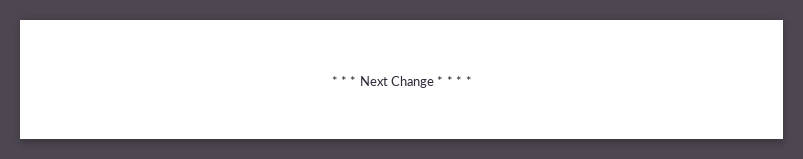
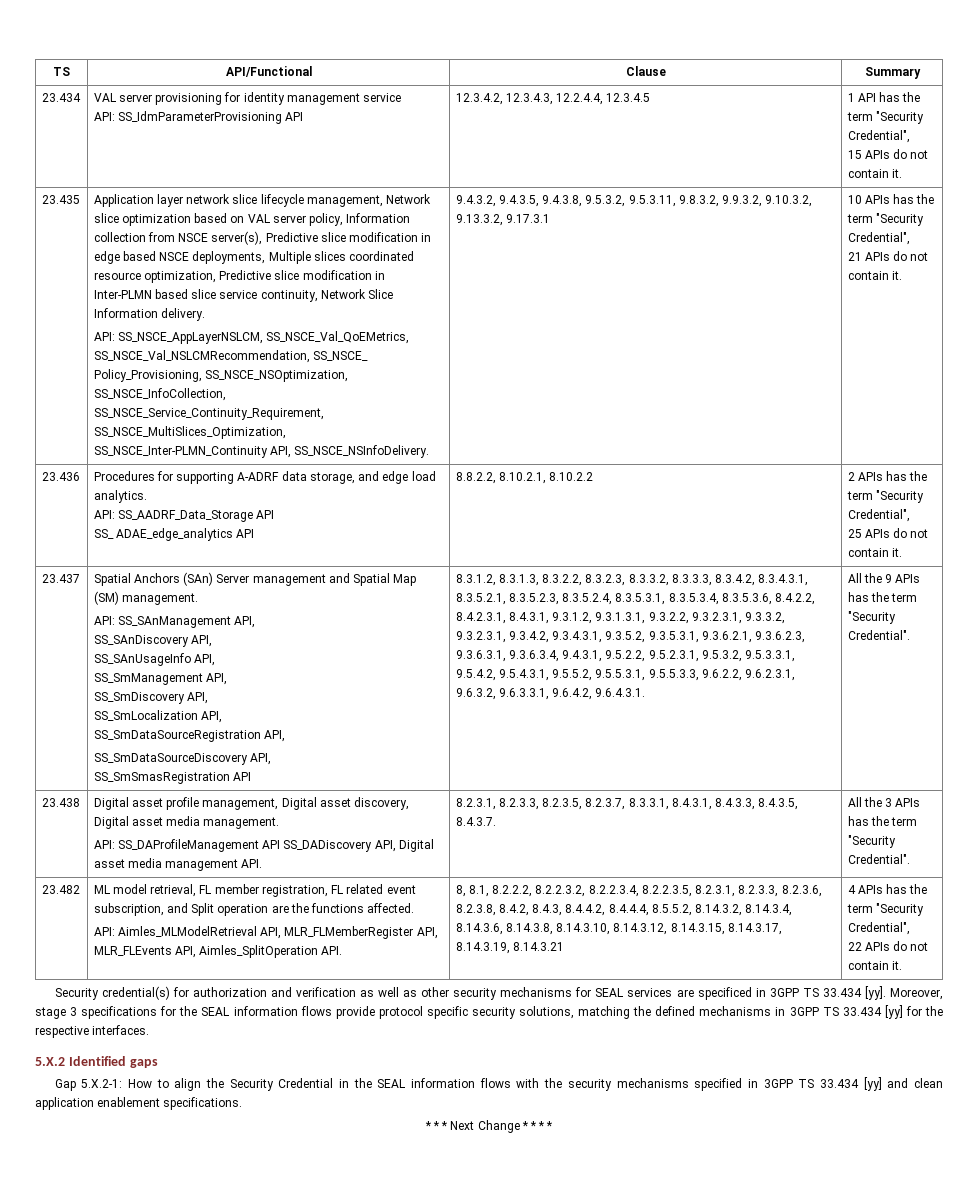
+ TS | API/Functional | Clause | Summary
+ 23.434 | VAL server provisioning for identity management service
+ API: SS_IdmParameterProvisioning API | 12.3.4.2, 12.3.4.3, 12.2.4.4, 12.3.4.5 | 1 API has the term "Security Credential",
+ 15 APIs do not contain it.
+ 23.435 | Application layer network slice lifecycle management, Network slice optimization based on VAL server policy, Information collection from NSCE server(s), Predictive slice modification in edge based NSCE deployments, Multiple slices coordinated resource optimization, Predictive slice modification in Inter-PLMN based slice service continuity, Network Slice Information delivery.
+ API: SS_NSCE_AppLayerNSLCM, SS_NSCE_Val_QoEMetrics, SS_NSCE_Val_NSLCMRecommendation, SS_NSCE_ Policy_Provisioning, SS_NSCE_NSOptimization, SS_NSCE_InfoCollection, SS_NSCE_Service_Continuity_Requirement, SS_NSCE_MultiSlices_Optimization, SS_NSCE_Inter-PLMN_Continuity API, SS_NSCE_NSInfoDelivery. | 9.4.3.2, 9.4.3.5, 9.4.3.8, 9.5.3.2, 9.5.3.11, 9.8.3.2, 9.9.3.2, 9.10.3.2, 9.13.3.2, 9.17.3.1 | 10 APIs has the term "Security Credential",
+ 21 APIs do not contain it.
+ 23.436 | Procedures for supporting A-ADRF data storage, and edge load analytics.
+ API: SS_AADRF_Data_Storage API
+ SS_ ADAE_edge_analytics API | 8.8.2.2, 8.10.2.1, 8.10.2.2 | 2 APIs has the term "Security Credential",
+ 25 APIs do not contain it.
+ 23.437 | Spatial Anchors (SAn) Server management and Spatial Map (SM) management.
+ API: SS_SAnManagement API,
+ SS_SAnDiscovery API,
+ SS_SAnUsageInfo API,
+ SS_SmManagement API,
+ SS_SmDiscovery API,
+ SS_SmLocalization API,
+ SS_SmDataSourceRegistration API,
+ SS_SmDataSourceDiscovery API,
+ SS_SmSmasRegistration API | 8.3.1.2, 8.3.1.3, 8.3.2.2, 8.3.2.3, 8.3.3.2, 8.3.3.3, 8.3.4.2, 8.3.4.3.1, 8.3.5.2.1, 8.3.5.2.3, 8.3.5.2.4, 8.3.5.3.1, 8.3.5.3.4, 8.3.5.3.6, 8.4.2.2, 8.4.2.3.1, 8.4.3.1, 9.3.1.2, 9.3.1.3.1, 9.3.2.2, 9.3.2.3.1, 9.3.3.2, 9.3.2.3.1, 9.3.4.2, 9.3.4.3.1, 9.3.5.2, 9.3.5.3.1, 9.3.6.2.1, 9.3.6.2.3, 9.3.6.3.1, 9.3.6.3.4, 9.4.3.1, 9.5.2.2, 9.5.2.3.1, 9.5.3.2, 9.5.3.3.1, 9.5.4.2, 9.5.4.3.1, 9.5.5.2, 9.5.5.3.1, 9.5.5.3.3, 9.6.2.2, 9.6.2.3.1, 9.6.3.2, 9.6.3.3.1, 9.6.4.2, 9.6.4.3.1. | All the 9 APIs has the term "Security Credential".
+ 23.438 | Digital asset profile management, Digital asset discovery, Digital asset media management.
+ API: SS_DAProfileManagement API SS_DADiscovery API, Digital asset media management API. | 8.2.3.1, 8.2.3.3, 8.2.3.5, 8.2.3.7, 8.3.3.1, 8.4.3.1, 8.4.3.3, 8.4.3.5, 8.4.3.7. | All the 3 APIs has the term "Security Credential".
+ 23.482 | ML model retrieval, FL member registration, FL related event subscription, and Split operation are the functions affected.
+ API: Aimles_MLModelRetrieval API, MLR_FLMemberRegister API, MLR_FLEvents API, Aimles_SplitOperation API. | 8, 8.1, 8.2.2.2, 8.2.2.3.2, 8.2.2.3.4, 8.2.2.3.5, 8.2.3.1, 8.2.3.3, 8.2.3.6, 8.2.3.8, 8.4.2, 8.4.3, 8.4.4.2, 8.4.4.4, 8.5.5.2, 8.14.3.2, 8.14.3.4, 8.14.3.6, 8.14.3.8, 8.14.3.10, 8.14.3.12, 8.14.3.15, 8.14.3.17, 8.14.3.19, 8.14.3.21 | 4 APIs has the term "Security Credential",
+ 22 APIs do not contain it.
+ Security credential(s) for authorization and verification as well as other security mechanisms for SEAL services are specificed in 3GPP TS 33.434 [yy]. Moreover, stage 3 specifications for the SEAL information flows provide protocol specific security solutions, matching the defined mechanisms in 3GPP TS 33.434 [yy] for the respective interfaces.
+ 5.X.2 Identified gaps
+ Gap 5.X.2-1: How to align the Security Credential in the SEAL information flows with the security mechanisms specified in 3GPP TS 33.434 [yy] and clean application enablement specifications.

